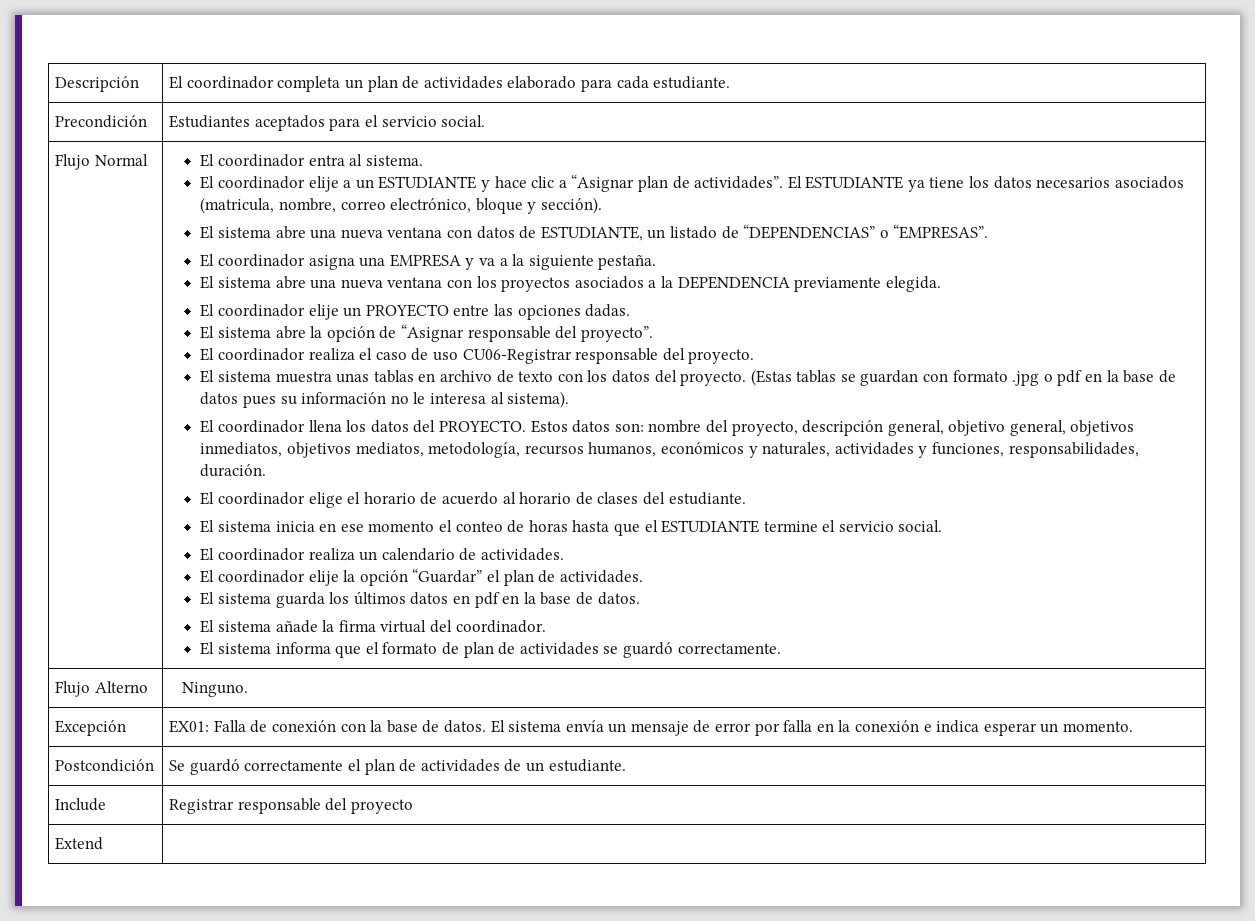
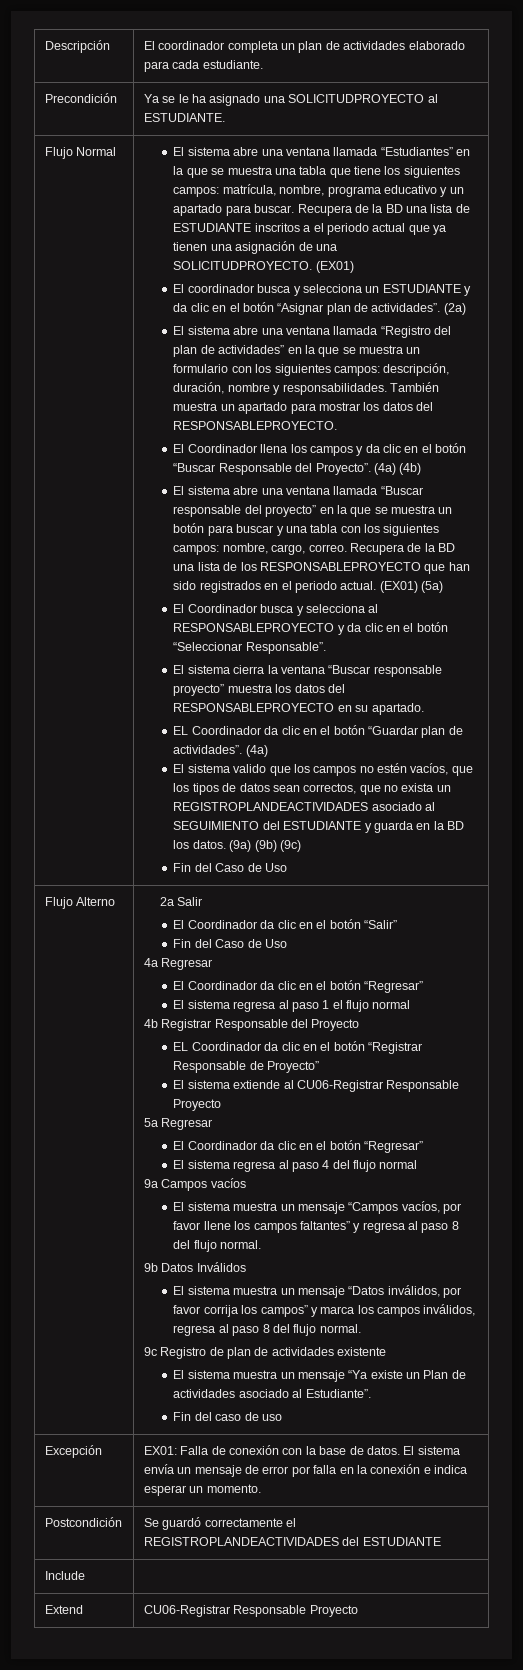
- Precondición | Estudiantes aceptados para el servicio social.
- Flujo Normal | El coordinador entra al sistema.
- El coordinador elije a un ESTUDIANTE y hace clic a “Asignar plan de actividades”. El ESTUDIANTE ya tiene los datos necesarios asociados (matricula, nombre, correo electrónico, bloque y sección).
- El sistema abre una nueva ventana con datos de ESTUDIANTE, un listado de “DEPENDENCIAS” o “EMPRESAS”.
- El coordinador asigna una EMPRESA y va a la siguiente pestaña.
- El sistema abre una nueva ventana con los proyectos asociados a la DEPENDENCIA previamente elegida.
- El coordinador elije un PROYECTO entre las opciones dadas.
- El sistema abre la opción de “Asignar responsable del proyecto”.
- El coordinador realiza el caso de uso CU06-Registrar responsable del proyecto.
- El sistema muestra unas tablas en archivo de texto con los datos del proyecto. (Estas tablas se guardan con formato .jpg o pdf en la base de datos pues su información no le interesa al sistema).
- El coordinador llena los datos del PROYECTO. Estos datos son: nombre del proyecto, descripción general, objetivo general, objetivos inmediatos, objetivos mediatos, metodología, recursos humanos, económicos y naturales, actividades y funciones, responsabilidades, duración.
- El coordinador elige el horario de acuerdo al horario de clases del estudiante.
- El sistema inicia en ese momento el conteo de horas hasta que el ESTUDIANTE termine el servicio social.
- El coordinador realiza un calendario de actividades.
- El coordinador elije la opción “Guardar” el plan de actividades.
- El sistema guarda los últimos datos en pdf en la base de datos.
- El sistema añade la firma virtual del coordinador.
- El sistema informa que el formato de plan de actividades se guardó correctamente.
- Flujo Alterno | Ninguno.
+ Precondición | Ya se le ha asignado una SOLICITUDPROYECTO al ESTUDIANTE.
+ Flujo Normal | El sistema abre una ventana llamada “Estudiantes” en la que se muestra una tabla que tiene los siguientes campos: matrícula, nombre, programa educativo y un apartado para buscar. Recupera de la BD una lista de ESTUDIANTE inscritos a el periodo actual que ya tienen una asignación de una SOLICITUDPROYECTO. (EX01)
+ El coordinador busca y selecciona un ESTUDIANTE y da clic en el botón “Asignar plan de actividades”. (2a)
+ El sistema abre una ventana llamada “Registro del plan de actividades” en la que se muestra un formulario con los siguientes campos: descripción, duración, nombre y responsabilidades. También muestra un apartado para mostrar los datos del RESPONSABLEPROYECTO.
+ El Coordinador llena los campos y da clic en el botón “Buscar Responsable del Proyecto”. (4a) (4b)
+ El sistema abre una ventana llamada “Buscar responsable del proyecto” en la que se muestra un botón para buscar y una tabla con los siguientes campos: nombre, cargo, correo. Recupera de la BD una lista de los RESPONSABLEPROYECTO que han sido registrados en el periodo actual. (EX01) (5a)
+ El Coordinador busca y selecciona al RESPONSABLEPROYECTO y da clic en el botón “Seleccionar Responsable”.
+ El sistema cierra la ventana “Buscar responsable proyecto” muestra los datos del RESPONSABLEPROYECTO en su apartado.
+ EL Coordinador da clic en el botón “Guardar plan de actividades”. (4a)
+ El sistema valido que los campos no estén vacíos, que los tipos de datos sean correctos, que no exista un REGISTROPLANDEACTIVIDADES asociado al SEGUIMIENTO del ESTUDIANTE y guarda en la BD los datos. (9a) (9b) (9c)
+ Fin del Caso de Uso
+ Flujo Alterno | 2a Salir
+ El Coordinador da clic en el botón “Salir”
+ Fin del Caso de Uso
+ 4a Regresar
+ El Coordinador da clic en el botón “Regresar”
+ El sistema regresa al paso 1 el flujo normal
+ 4b Registrar Responsable del Proyecto
+ EL Coordinador da clic en el botón “Registrar Responsable de Proyecto”
+ El sistema extiende al CU06-Registrar Responsable Proyecto
+ 5a Regresar
+ El Coordinador da clic en el botón “Regresar”
+ El sistema regresa al paso 4 del flujo normal
+ 9a Campos vacíos
+ El sistema muestra un mensaje “Campos vacíos, por favor llene los campos faltantes” y regresa al paso 8 del flujo normal.
+ 9b Datos Inválidos
+ El sistema muestra un mensaje “Datos inválidos, por favor corrija los campos” y marca los campos inválidos, regresa al paso 8 del flujo normal.
+ 9c Registro de plan de actividades existente
+ El sistema muestra un mensaje “Ya existe un Plan de actividades asociado al Estudiante”.
+ Fin del caso de uso
- Postcondición | Se guardó correctamente el plan de actividades de un estudiante.
- Include | Registrar responsable del proyecto
- Extend |
+ Postcondición | Se guardó correctamente el REGISTROPLANDEACTIVIDADES del ESTUDIANTE
+ Include |
+ Extend | CU06-Registrar Responsable Proyecto

